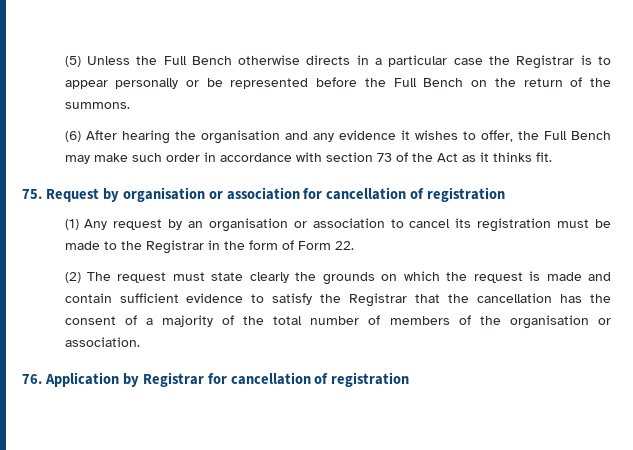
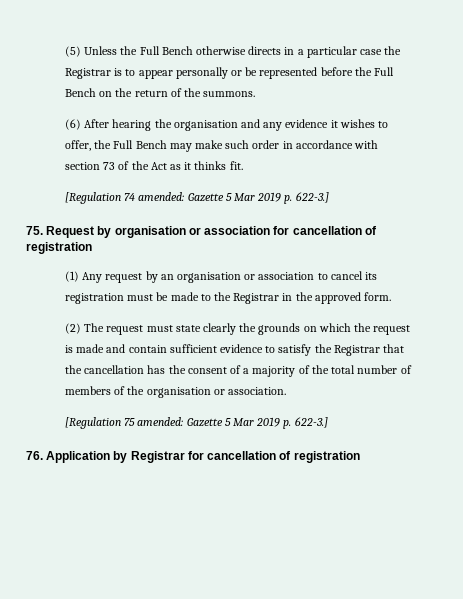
+ [Regulation 74 amended: Gazette 5 Mar 2019 p. 622-3.]
- (1) Any request by an organisation or association to cancel its registration must be made to the Registrar in the form of Form 22.
+ (1) Any request by an organisation or association to cancel its registration must be made to the Registrar in the approved form.
+ [Regulation 75 amended: Gazette 5 Mar 2019 p. 622-3.]

